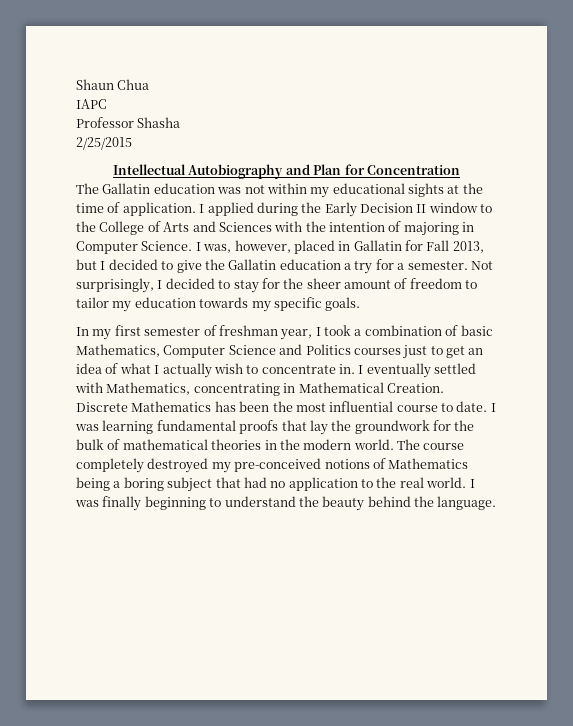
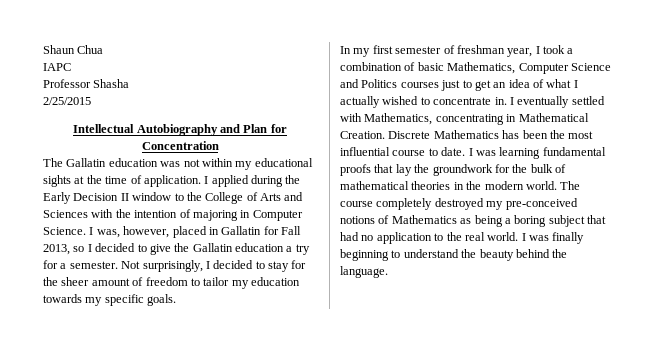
- I was, however, placed in Gallatin for Fall 2013, but I decided to give the Gallatin education a try for a semester.
+ I was, however, placed in Gallatin for Fall 2013, so I decided to give the Gallatin education a try for a semester.
- In my first semester of freshman year, I took a combination of basic Mathematics, Computer Science and Politics courses just to get an idea of what I actually wish to concentrate in.
+ In my first semester of freshman year, I took a combination of basic Mathematics, Computer Science and Politics courses just to get an idea of what I actually wished to concentrate in.
- The course completely destroyed my pre-conceived notions of Mathematics being a boring subject that had no application to the real world.
+ The course completely destroyed my pre-conceived notions of Mathematics as being a boring subject that had no application to the real world.

